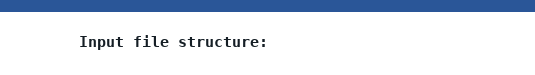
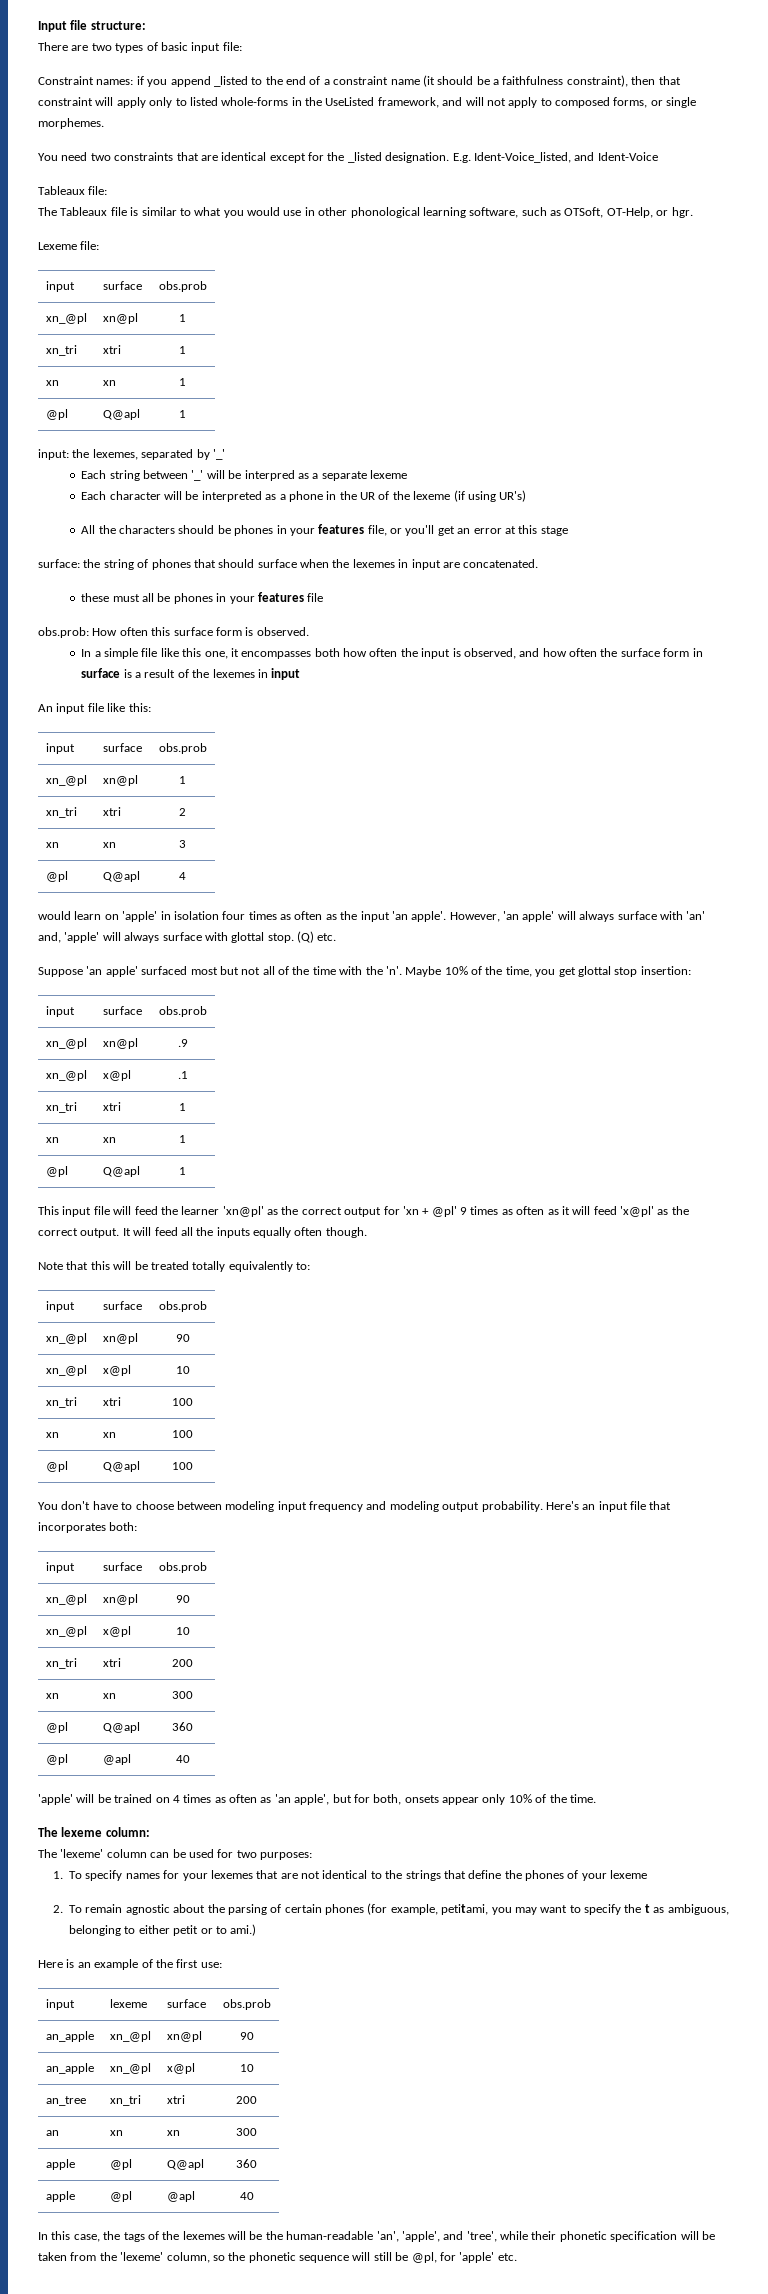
+ There are two types of basic input file:
+ Constraint names: if you append _listed to the end of a constraint name (it should be a faithfulness constraint), then that constraint will apply only to listed whole-forms in the UseListed framework, and will not apply to composed forms, or single morphemes.
+ You need two constraints that are identical except for the _listed designation. E.g. Ident-Voice_listed, and Ident-Voice
+ Tableaux file:
+ The Tableaux file is similar to what you would use in other phonological learning software, such as OTSoft, OT-Help, or hgr.
+ Lexeme file:
+ input | surface | obs.prob
+ xn_@pl | xn@pl | 1
+ xn_tri | xtri | 1
+ xn | xn | 1
+ @pl | Q@apl | 1
+ input: the lexemes, separated by '_'
+ Each string between '_' will be interpred as a separate lexeme
+ Each character will be interpreted as a phone in the UR of the lexeme (if using UR's)
+ All the characters should be phones in your features file, or you'll get an error at this stage
+ surface: the string of phones that should surface when the lexemes in input are concatenated.
+ these must all be phones in your features file
+ obs.prob: How often this surface form is observed.
+ In a simple file like this one, it encompasses both how often the input is observed, and how often the surface form in surface is a result of the lexemes in input
+ An input file like this:
+ input | surface | obs.prob
+ xn_@pl | xn@pl | 1
+ xn_tri | xtri | 2
+ xn | xn | 3
+ @pl | Q@apl | 4
+ would learn on 'apple' in isolation four times as often as the input 'an apple'. However, 'an apple' will always surface with 'an' and, 'apple' will always surface with glottal stop. (Q) etc.
+ Suppose 'an apple' surfaced most but not all of the time with the 'n'. Maybe 10% of the time, you get glottal stop insertion:
+ input | surface | obs.prob
+ xn_@pl | xn@pl | .9
+ xn_@pl | x@pl | .1
+ xn_tri | xtri | 1
+ xn | xn | 1
+ @pl | Q@apl | 1
+ This input file will feed the learner 'xn@pl' as the correct output for 'xn + @pl' 9 times as often as it will feed 'x@pl' as the correct output. It will feed all the inputs equally often though.
+ Note that this will be treated totally equivalently to:
+ input | surface | obs.prob
+ xn_@pl | xn@pl | 90
+ xn_@pl | x@pl | 10
+ xn_tri | xtri | 100
+ xn | xn | 100
+ @pl | Q@apl | 100
+ You don't have to choose between modeling input frequency and modeling output probability. Here's an input file that incorporates both:
+ input | surface | obs.prob
+ xn_@pl | xn@pl | 90
+ xn_@pl | x@pl | 10
+ xn_tri | xtri | 200
+ xn | xn | 300
+ @pl | Q@apl | 360
+ @pl | @apl | 40
+ 'apple' will be trained on 4 times as often as 'an apple', but for both, onsets appear only 10% of the time.
+ The lexeme column:
+ The 'lexeme' column can be used for two purposes:
+ 1. To specify names for your lexemes that are not identical to the strings that define the phones of your lexeme
+ 2. To remain agnostic about the parsing of certain phones (for example, petitami, you may want to specify the t as ambiguous, belonging to either petit or to ami.)
+ Here is an example of the first use:
+ input | lexeme | surface | obs.prob
+ an_apple | xn_@pl | xn@pl | 90
+ an_apple | xn_@pl | x@pl | 10
+ an_tree | xn_tri | xtri | 200
+ an | xn | xn | 300
+ apple | @pl | Q@apl | 360
+ apple | @pl | @apl | 40
+ In this case, the tags of the lexemes will be the human-readable 'an', 'apple', and 'tree', while their phonetic specification will be taken from the 'lexeme' column, so the phonetic sequence will still be @pl, for 'apple' etc.

